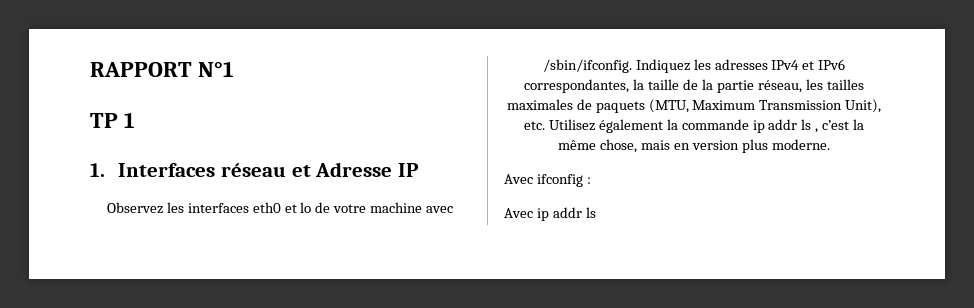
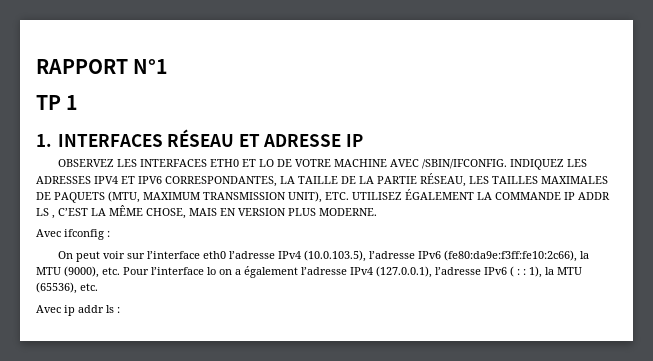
- 1. Interfaces réseau et Adresse IP
- Observez les interfaces eth0 et lo de votre machine avec /sbin/ifconfig. Indiquez les adresses IPv4 et IPv6 correspondantes, la taille de la partie réseau, les tailles maximales de paquets (MTU, Maximum Transmission Unit), etc. Utilisez également la commande ip addr ls , c’est la même chose, mais en version plus moderne.
+ 1. INTERFACES RÉSEAU ET ADRESSE IP
+ OBSERVEZ LES INTERFACES ETH0 ET LO DE VOTRE MACHINE AVEC /SBIN/IFCONFIG. INDIQUEZ LES ADRESSES IPV4 ET IPV6 CORRESPONDANTES, LA TAILLE DE LA PARTIE RÉSEAU, LES TAILLES MAXIMALES DE PAQUETS (MTU, MAXIMUM TRANSMISSION UNIT), ETC. UTILISEZ ÉGALEMENT LA COMMANDE IP ADDR LS , C’EST LA MÊME CHOSE, MAIS EN VERSION PLUS MODERNE.
  Avec ifconfig :
+ On peut voir sur l’interface eth0 l’adresse IPv4 (10.0.103.5), l’adresse IPv6 (fe80:da9e:f3ff:fe10:2c66), la MTU (9000), etc. Pour l’interface lo on a également l’adresse IPv4 (127.0.0.1), l’adresse IPv6 ( : : 1), la MTU (65536), etc.
- Avec ip addr ls
+ Avec ip addr ls :

